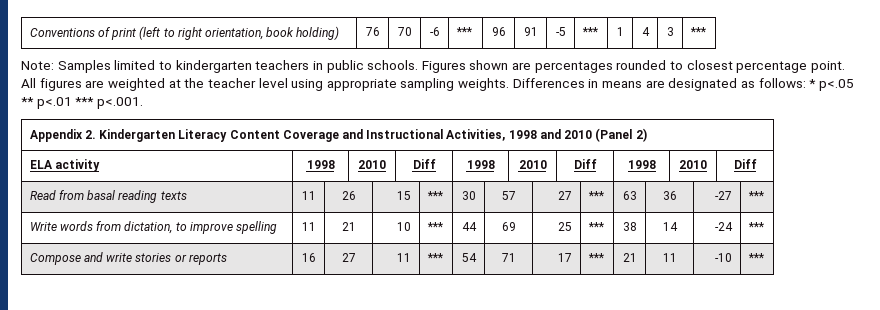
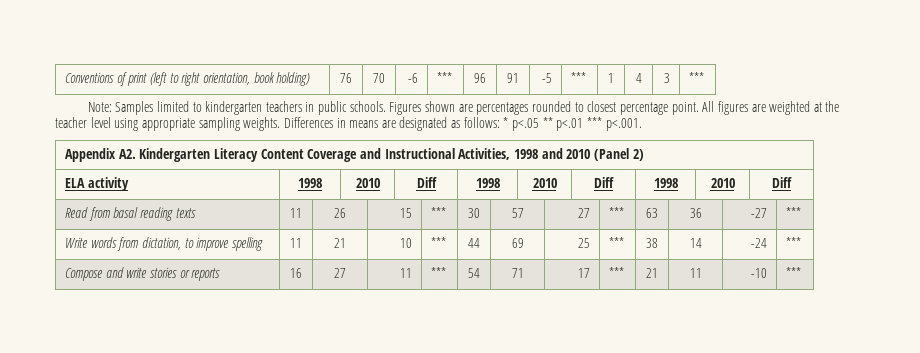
- Appendix 2. Kindergarten Literacy Content Coverage and Instructional Activities, 1998 and 2010 (Panel 2)
+ Appendix A2. Kindergarten Literacy Content Coverage and Instructional Activities, 1998 and 2010 (Panel 2)

